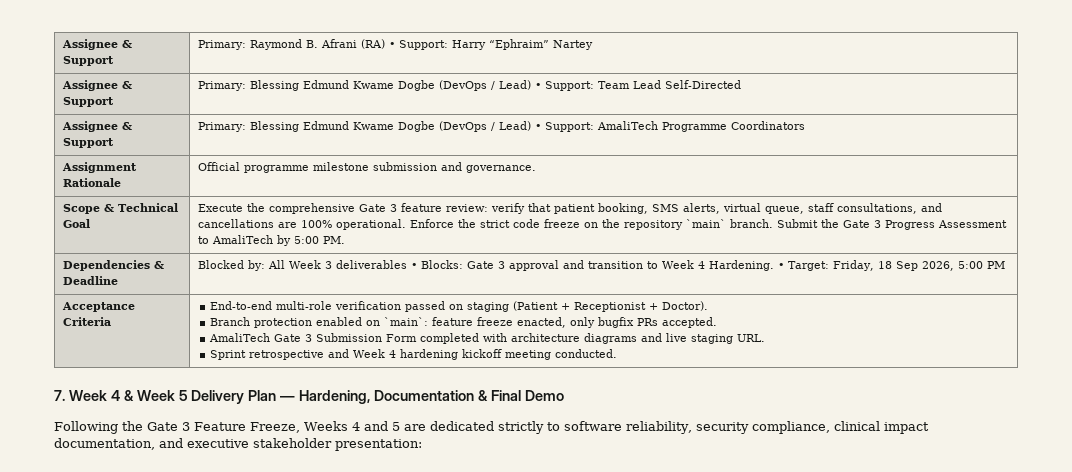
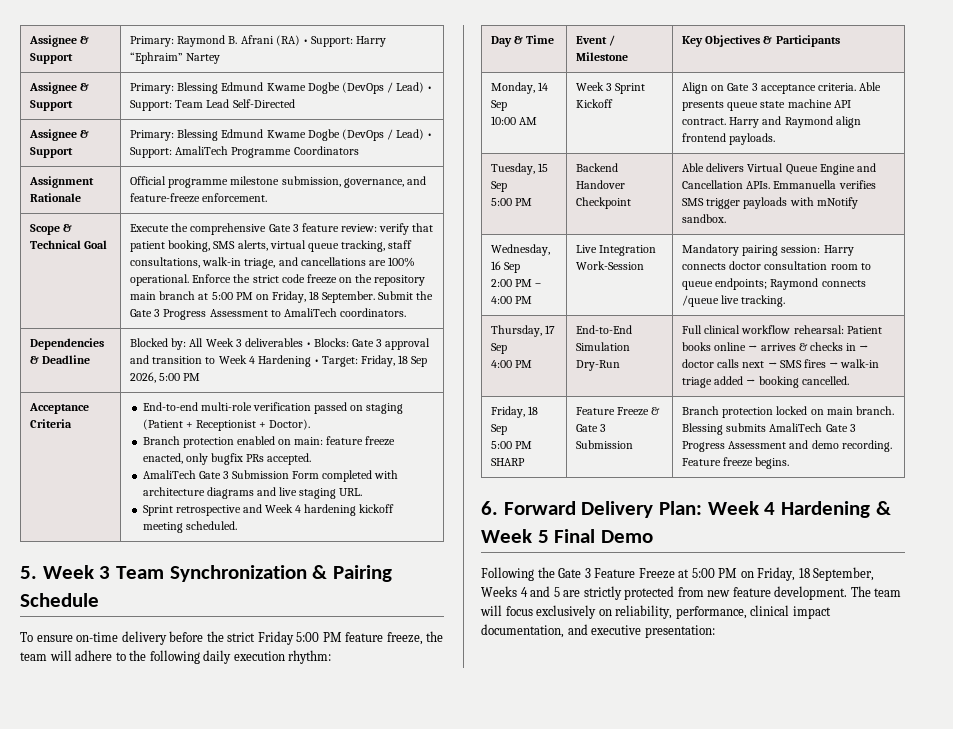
- Assignment Rationale | Official programme milestone submission and governance.
+ Assignment Rationale | Official programme milestone submission, governance, and feature-freeze enforcement.
- Execute the comprehensive Gate 3 feature review: verify that patient booking, SMS alerts, virtual queue, staff consultations, and cancellations are 100% operational.
+ Execute the comprehensive Gate 3 feature review: verify that patient booking, SMS alerts, virtual queue tracking, staff consultations, walk-in triage, and cancellations are 100% operational.
- Enforce the strict code freeze on the repository `main` branch.
+ Enforce the strict code freeze on the repository main branch at 5:00 PM on Friday, 18 September.
- Submit the Gate 3 Progress Assessment to AmaliTech by 5:00 PM.
+ Submit the Gate 3 Progress Assessment to AmaliTech coordinators.
- Dependencies & Deadline | Blocked by: All Week 3 deliverables • Blocks: Gate 3 approval and transition to Week 4 Hardening. • Target: Friday, 18 Sep 2026, 5:00 PM
+ Dependencies & Deadline | Blocked by: All Week 3 deliverables • Blocks: Gate 3 approval and transition to Week 4 Hardening • Target: Friday, 18 Sep 2026, 5:00 PM
- Branch protection enabled on `main`: feature freeze enacted, only bugfix PRs accepted.
+ Branch protection enabled on main: feature freeze enacted, only bugfix PRs accepted.
- Sprint retrospective and Week 4 hardening kickoff meeting conducted.
- 7. Week 4 & Week 5 Delivery Plan — Hardening, Documentation & Final Demo
+ Sprint retrospective and Week 4 hardening kickoff meeting scheduled.
+ 5. Week 3 Team Synchronization & Pairing Schedule
+ To ensure on-time delivery before the strict Friday 5:00 PM feature freeze, the team will adhere to the following daily execution rhythm:
+ Day & Time | Event / Milestone | Key Objectives & Participants
+ Monday, 14 Sep
+ 10:00 AM | Week 3 Sprint Kickoff | Align on Gate 3 acceptance criteria. Able presents queue state machine API contract. Harry and Raymond align frontend payloads.
+ Tuesday, 15 Sep
+ 5:00 PM | Backend Handover Checkpoint | Able delivers Virtual Queue Engine and Cancellation APIs. Emmanuella verifies SMS trigger payloads with mNotify sandbox.
+ Wednesday, 16 Sep
+ 2:00 PM – 4:00 PM | Live Integration Work-Session | Mandatory pairing session: Harry connects doctor consultation room to queue endpoints; Raymond connects /queue live tracking.
+ Thursday, 17 Sep
+ 4:00 PM | End-to-End Simulation Dry-Run | Full clinical workflow rehearsal: Patient books online → arrives & checks in → doctor calls next → SMS fires → walk-in triage added → booking cancelled.
+ Friday, 18 Sep
+ 5:00 PM SHARP | Feature Freeze & Gate 3 Submission | Branch protection locked on main branch. Blessing submits AmaliTech Gate 3 Progress Assessment and demo recording. Feature freeze begins.
+ 6. Forward Delivery Plan: Week 4 Hardening & Week 5 Final Demo
- Following the Gate 3 Feature Freeze, Weeks 4 and 5 are dedicated strictly to software reliability, security compliance, clinical impact documentation, and executive stakeholder presentation:
+ Following the Gate 3 Feature Freeze at 5:00 PM on Friday, 18 September, Weeks 4 and 5 are strictly protected from new feature development. The team will focus exclusively on reliability, performance, clinical impact documentation, and executive presentation:

